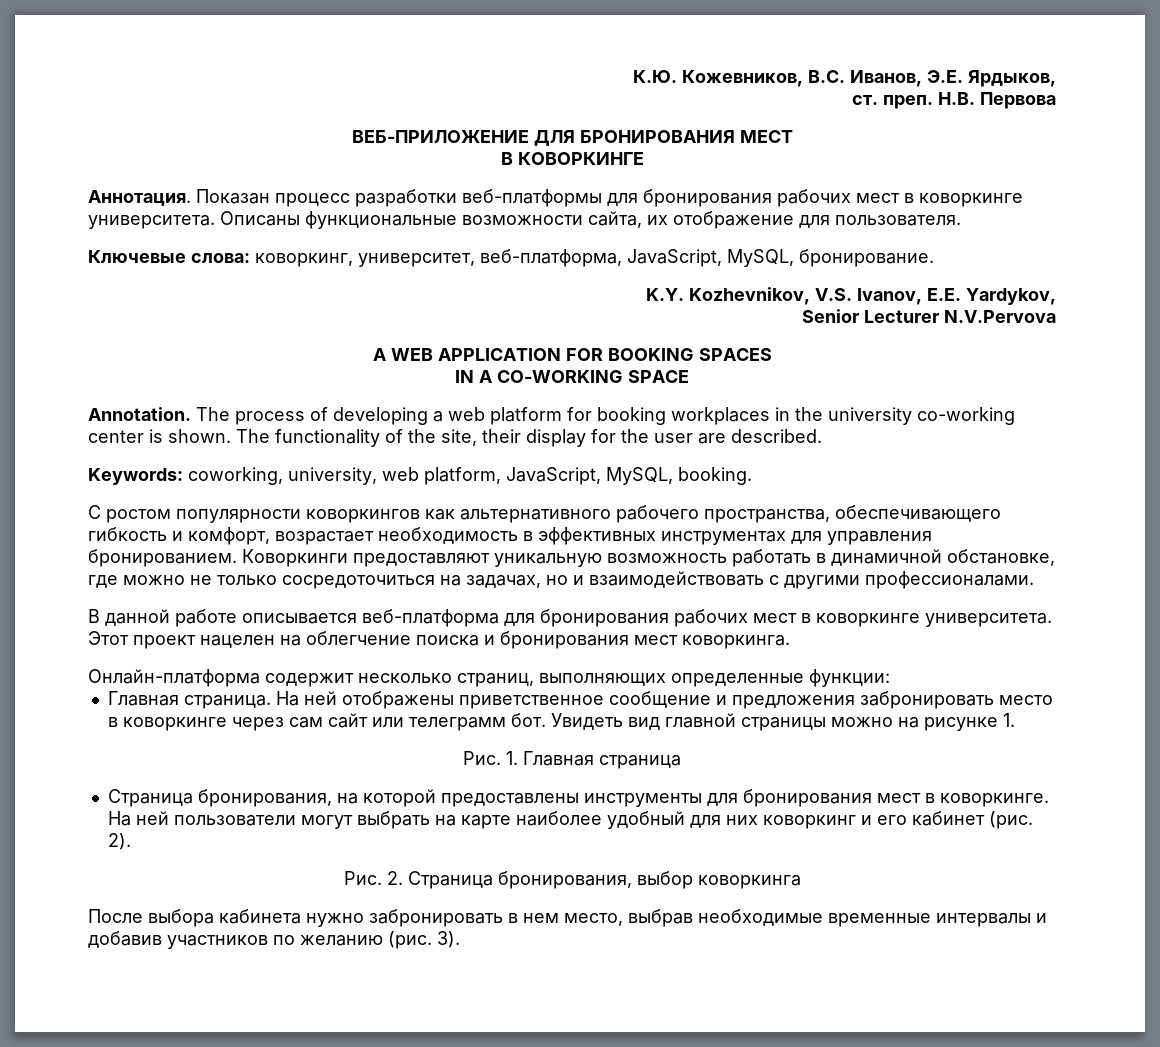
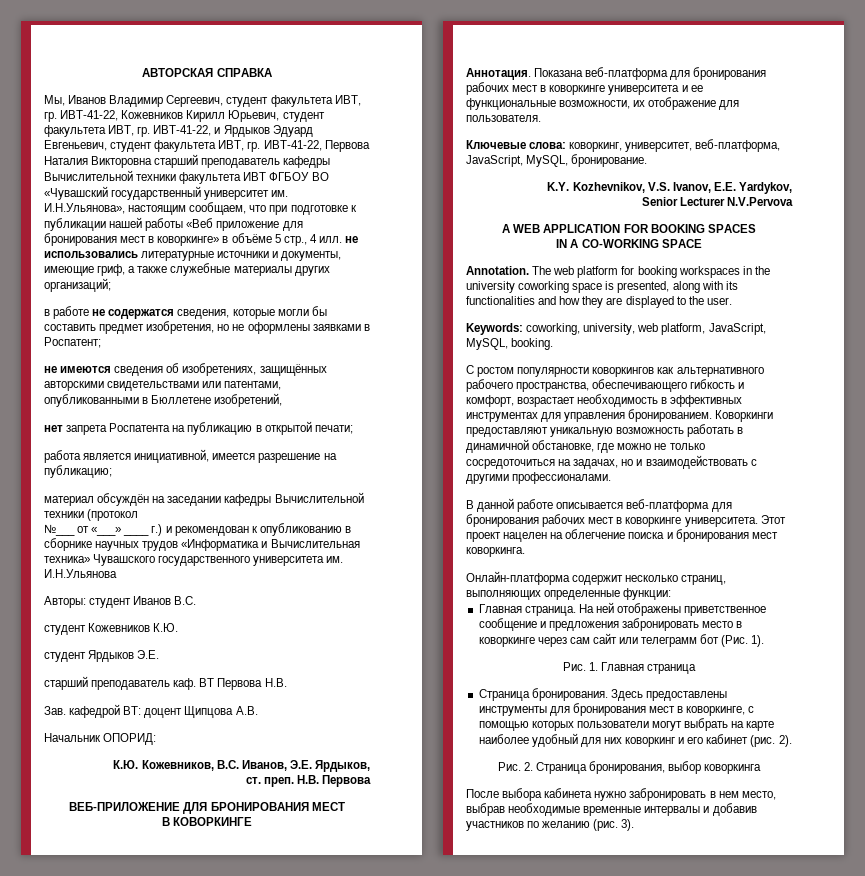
+ АВТОРСКАЯ СПРАВКА
+ Мы, Иванов Владимир Сергеевич, студент факультета ИВТ, гр. ИВТ-41-22, Кожевников Кирилл Юрьевич, студент факультета ИВТ, гр. ИВТ-41-22, и Ярдыков Эдуард Евгеньевич, студент факультета ИВТ, гр. ИВТ-41-22, Первова Наталия Викторовна старший преподаватель кафедры Вычислительной техники факультета ИВТ ФГБОУ ВО «Чувашский государственный университет им. И.Н.Ульянова», настоящим сообщаем, что при подготовке к публикации нашей работы «Веб приложение для бронирования мест в коворкинге» в объёме 5 стр., 4 илл. не использовались литературные источники и документы, имеющие гриф, а также служебные материалы других организаций;
+ в работе не содержатся сведения, которые могли бы составить предмет изобретения, но не оформлены заявками в Роспатент;
+ не имеются сведения об изобретениях, защищённых авторскими свидетельствами или патентами, опубликованными в Бюллетене изобретений,
+ нет запрета Роспатента на публикацию в открытой печати;
+ работа является инициативной, имеется разрешение на публикацию;
+ материал обсуждён на заседании кафедры Вычислительной техники (протокол
+ №___ от «___» ____ г.) и рекомендован к опубликованию в сборнике научных трудов «Информатика и Вычислительная техника» Чувашского государственного университета им. И.Н.Ульянова
+ Авторы: студент Иванов В.С.
+ студент Кожевников К.Ю.
+ студент Ярдыков Э.Е.
+ старший преподаватель каф. ВТ Первова Н.В.
+ Зав. кафедрой ВТ: доцент Щипцова А.В.
+ Начальник ОПОРИД:
- Показан процесс разработки веб-платформы для бронирования рабочих мест в коворкинге университета. Описаны функциональные возможности сайта, их отображение для пользователя.
+ Показана веб-платформа для бронирования рабочих мест в коворкинге университета и ее функциональные возможности, их отображение для пользователя.
- The process of developing a web platform for booking workplaces in the university co-working center is shown. The functionality of the site, their display for the user are described.
+ The web platform for booking workspaces in the university coworking space is presented, along with its functionalities and how they are displayed to the user.
- На ней отображены приветственное сообщение и предложения забронировать место в коворкинге через сам сайт или телеграмм бот. Увидеть вид главной страницы можно на рисунке 1.
+ На ней отображены приветственное сообщение и предложения забронировать место в коворкинге через сам сайт или телеграмм бот (Рис. 1).
- Страница бронирования, на которой предоставлены инструменты для бронирования мест в коворкинге. На ней пользователи могут выбрать на карте наиболее удобный для них коворкинг и его кабинет (рис.
+ Страница бронирования. Здесь предоставлены инструменты для бронирования мест в коворкинге, с помощью которых пользователи могут выбрать на карте наиболее удобный для них коворкинг и его кабинет (рис.

